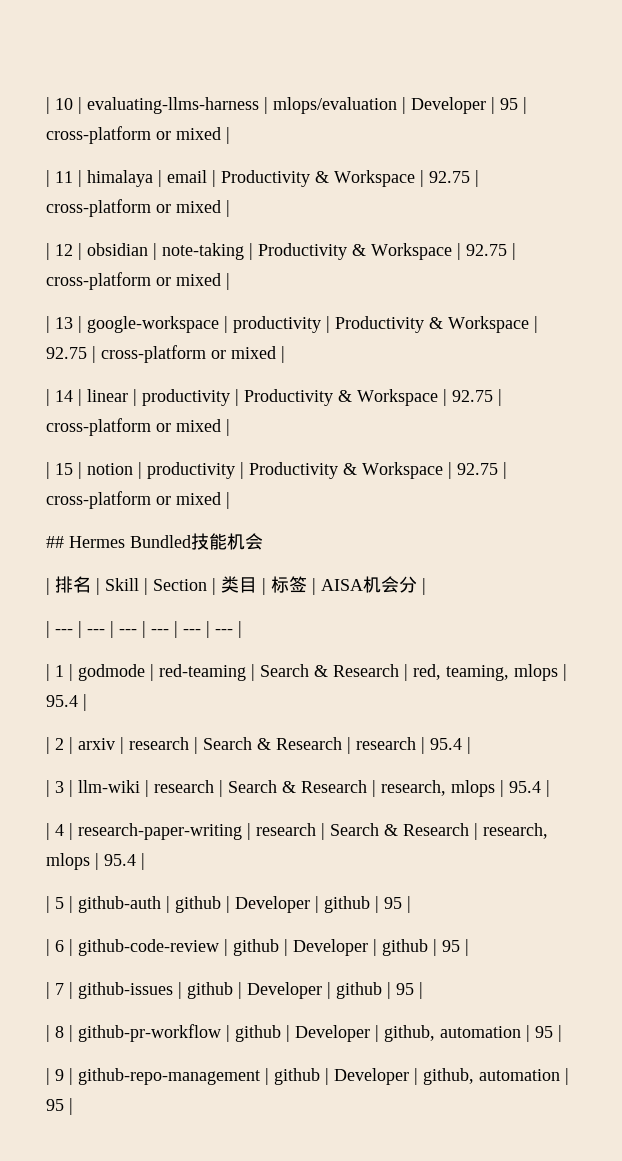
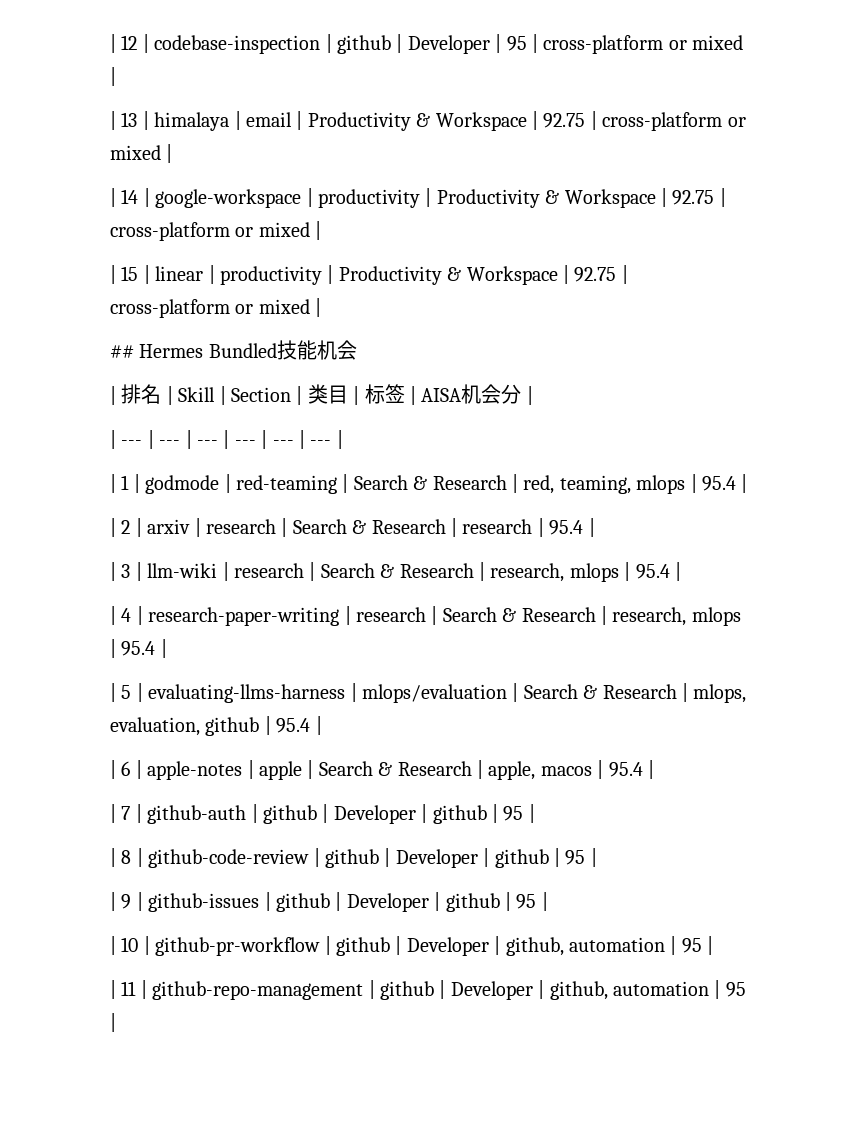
- | 10 | evaluating-llms-harness | mlops/evaluation | Developer | 95 | cross-platform or mixed |
+ | 12 | codebase-inspection | github | Developer | 95 | cross-platform or mixed |
- | 11 | himalaya | email | Productivity & Workspace | 92.75 | cross-platform or mixed |
+ | 13 | himalaya | email | Productivity & Workspace | 92.75 | cross-platform or mixed |
- | 12 | obsidian | note-taking | Productivity & Workspace | 92.75 | cross-platform or mixed |
- | 13 | google-workspace | productivity | Productivity & Workspace | 92.75 | cross-platform or mixed |
+ | 14 | google-workspace | productivity | Productivity & Workspace | 92.75 | cross-platform or mixed |
- | 14 | linear | productivity | Productivity & Workspace | 92.75 | cross-platform or mixed |
+ | 15 | linear | productivity | Productivity & Workspace | 92.75 | cross-platform or mixed |
- | 15 | notion | productivity | Productivity & Workspace | 92.75 | cross-platform or mixed |
- | 5 | github-auth | github | Developer | github | 95 |
+ | 5 | evaluating-llms-harness | mlops/evaluation | Search & Research | mlops, evaluation, github | 95.4 |
+ | 6 | apple-notes | apple | Search & Research | apple, macos | 95.4 |
+ | 7 | github-auth | github | Developer | github | 95 |
- | 6 | github-code-review | github | Developer | github | 95 |
+ | 8 | github-code-review | github | Developer | github | 95 |
- | 7 | github-issues | github | Developer | github | 95 |
+ | 9 | github-issues | github | Developer | github | 95 |
- | 8 | github-pr-workflow | github | Developer | github, automation | 95 |
+ | 10 | github-pr-workflow | github | Developer | github, automation | 95 |
- | 9 | github-repo-management | github | Developer | github, automation | 95 |
+ | 11 | github-repo-management | github | Developer | github, automation | 95 |

